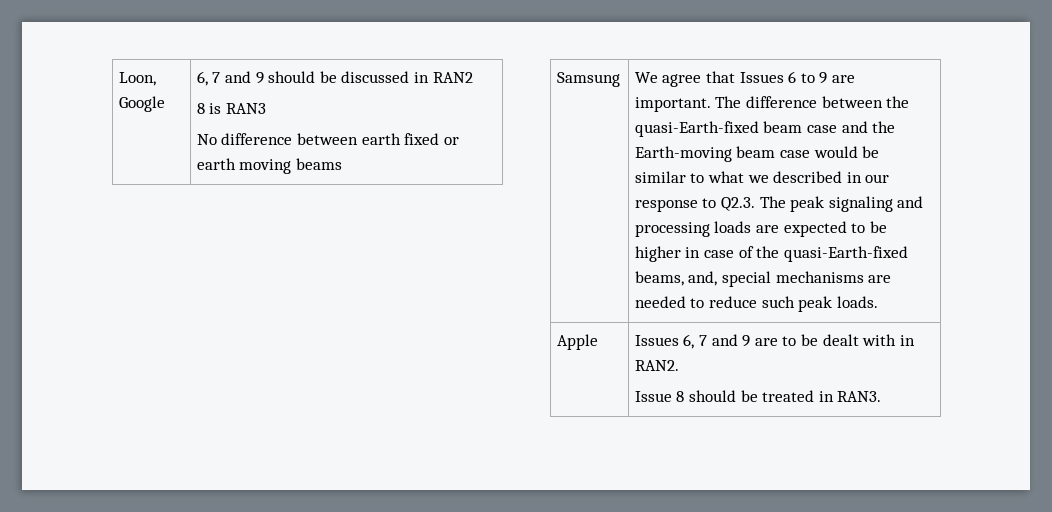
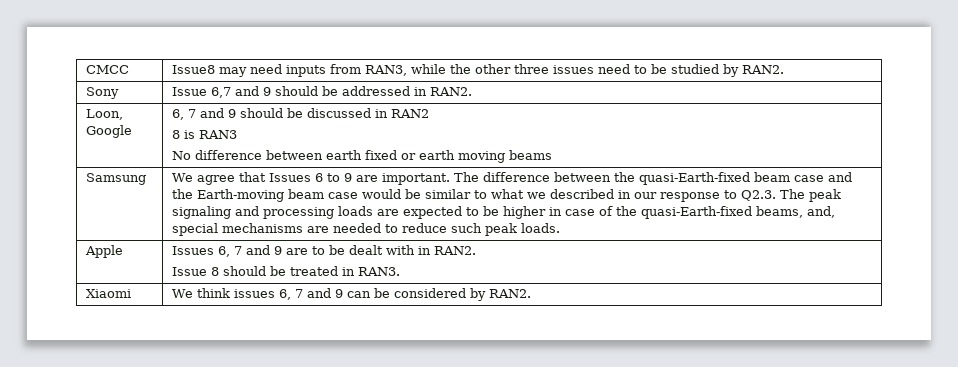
+ CMCC | Issue8 may need inputs from RAN3, while the other three issues need to be studied by RAN2.
+ Sony | Issue 6,7 and 9 should be addressed in RAN2.
+ Xiaomi | We think issues 6, 7 and 9 can be considered by RAN2.

